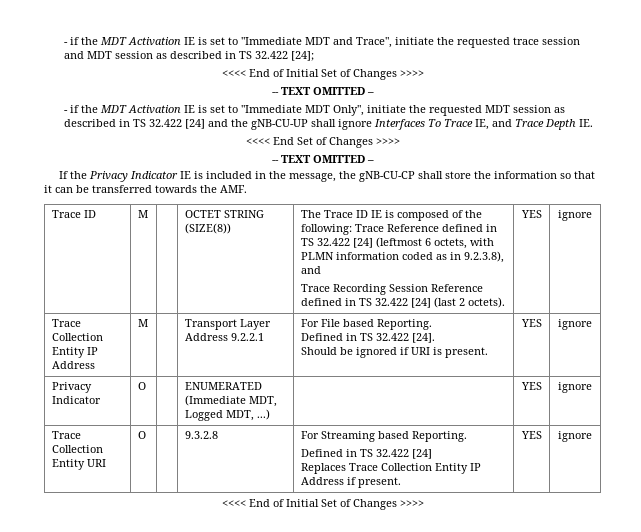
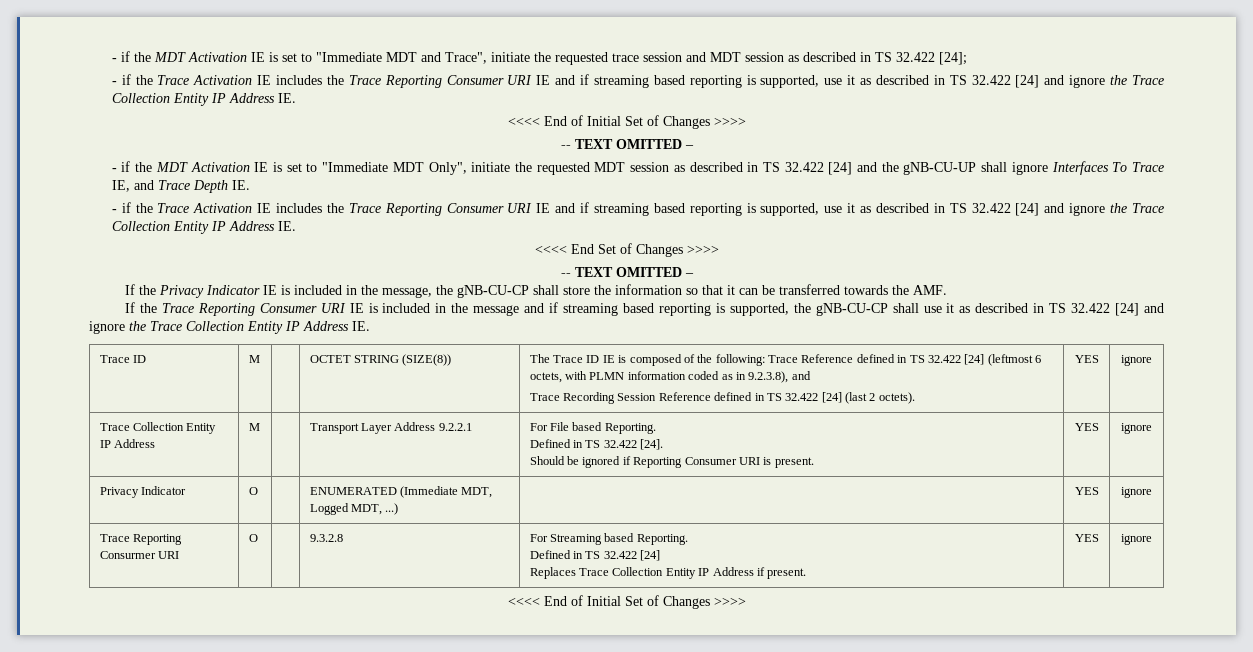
  - if the MDT Activation IE is set to "Immediate MDT and Trace", initiate the requested trace session and MDT session as described in TS 32.422 [24];
+ - if the Trace Activation IE includes the Trace Reporting Consumer URI IE and if streaming based reporting is supported, use it as described in TS 32.422 [24] and ignore the Trace Collection Entity IP Address IE.
  - if the MDT Activation IE is set to "Immediate MDT Only", initiate the requested MDT session as described in TS 32.422 [24] and the gNB-CU-UP shall ignore Interfaces To Trace IE, and Trace Depth IE.
+ - if the Trace Activation IE includes the Trace Reporting Consumer URI IE and if streaming based reporting is supported, use it as described in TS 32.422 [24] and ignore the Trace Collection Entity IP Address IE.
+ If the Trace Reporting Consumer URI IE is included in the message and if streaming based reporting is supported, the gNB-CU-CP shall use it as described in TS 32.422 [24] and ignore the Trace Collection Entity IP Address IE.
  Trace Collection Entity IP Address | M | | Transport Layer Address 9.2.2.1 | For File based Reporting.
  Defined in TS 32.422 [24].
- Should be ignored if URI is present. | YES | ignore
+ Should be ignored if Reporting Consumer URI is present. | YES | ignore
- Trace Collection Entity URI | O | | 9.3.2.8 | For Streaming based Reporting.
+ Trace Reporting Consurmer URI | O | | 9.3.2.8 | For Streaming based Reporting.

